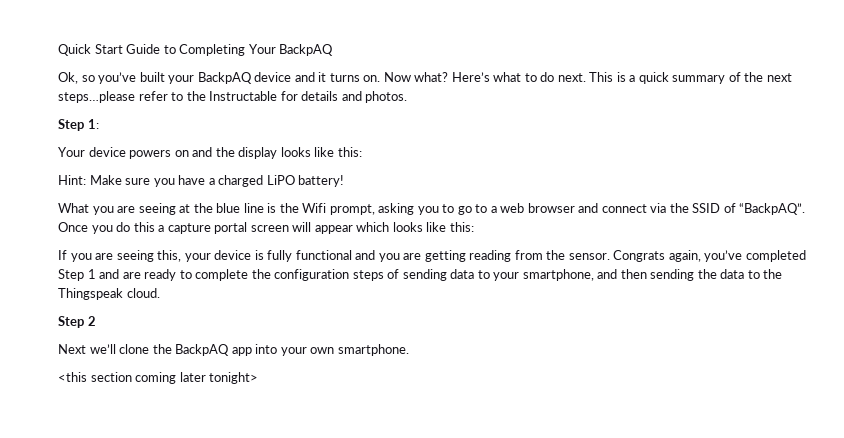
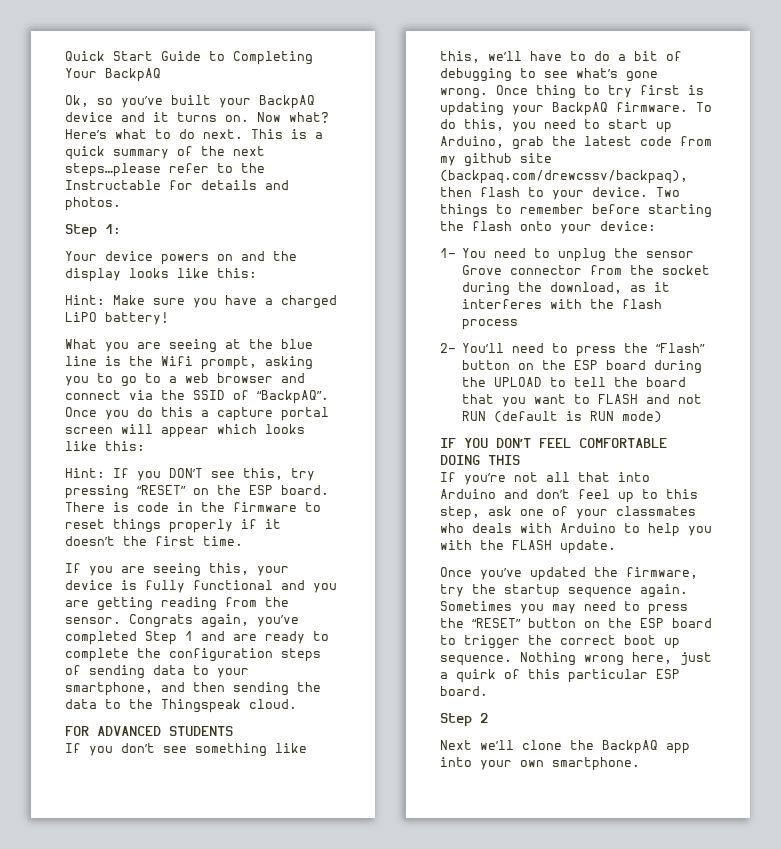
+ Hint: If you DON’T see this, try pressing “RESET” on the ESP board. There is code in the firmware to reset things properly if it doesn’t the first time.
+ FOR ADVANCED STUDENTS
+ If you don’t see something like this, we’ll have to do a bit of debugging to see what’s gone wrong. Once thing to try first is updating your BackpAQ firmware. To do this, you need to start up Arduino, grab the latest code from my github site (backpaq.com/drewcssv/backpaq), then flash to your device. Two things to remember before starting the flash onto your device:
+ 1- You need to unplug the sensor Grove connector from the socket during the download, as it interferes with the flash process
+ 2- You’ll need to press the “Flash” button on the ESP board during the UPLOAD to tell the board that you want to FLASH and not RUN (default is RUN mode)
+ IF YOU DON’T FEEL COMFORTABLE DOING THIS
+ If you’re not all that into Arduino and don’t feel up to this step, ask one of your classmates who deals with Arduino to help you with the FLASH update.
+ Once you’ve updated the firmware, try the startup sequence again. Sometimes you may need to press the “RESET” button on the ESP board to trigger the correct boot up sequence. Nothing wrong here, just a quirk of this particular ESP board.
- <this section coming later tonight>

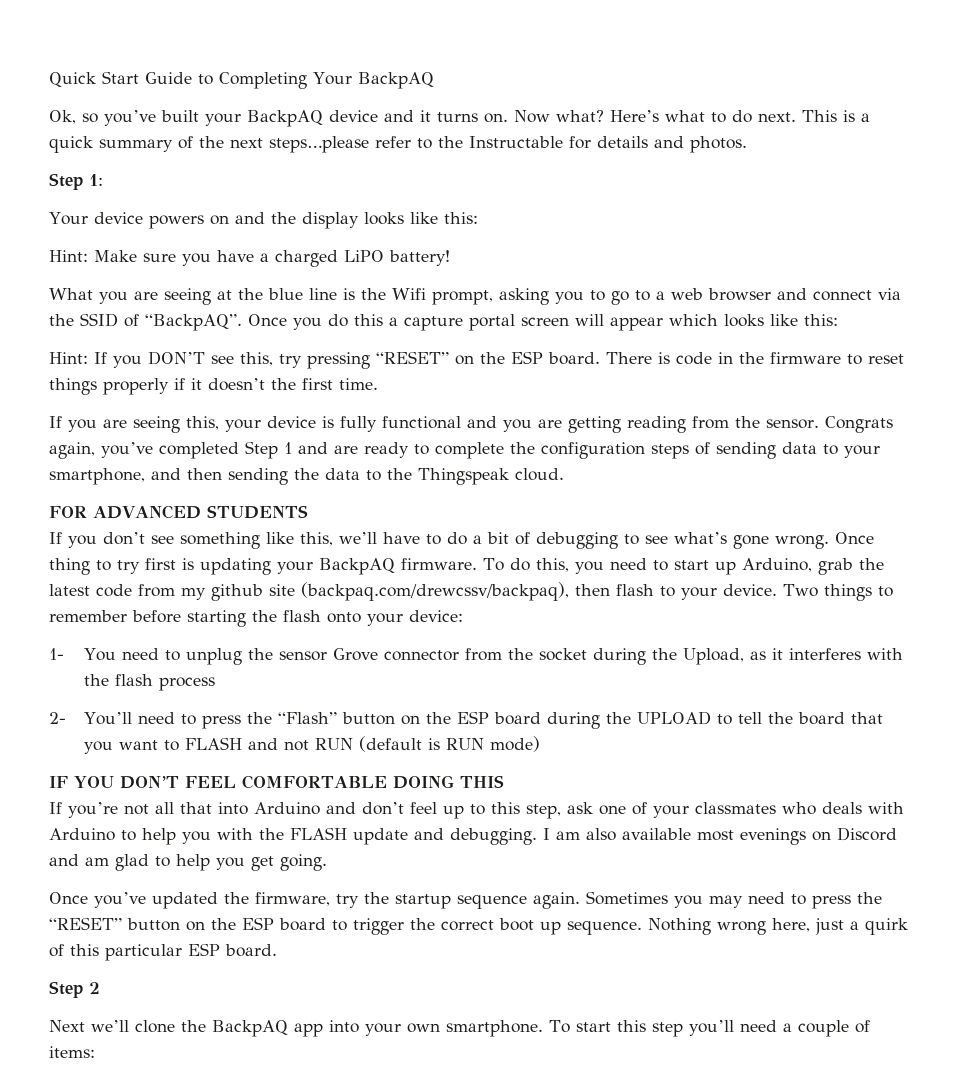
- 1- You need to unplug the sensor Grove connector from the socket during the download, as it interferes with the flash process
+ 1- You need to unplug the sensor Grove connector from the socket during the Upload, as it interferes with the flash process
- If you’re not all that into Arduino and don’t feel up to this step, ask one of your classmates who deals with Arduino to help you with the FLASH update.
+ If you’re not all that into Arduino and don’t feel up to this step, ask one of your classmates who deals with Arduino to help you with the FLASH update and debugging. I am also available most evenings on Discord and am glad to help you get going.
+ To start this step you’ll need a couple of items:

